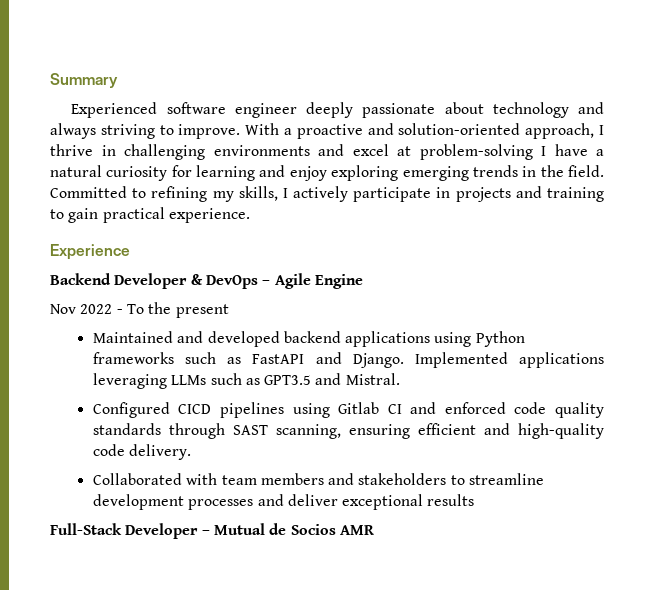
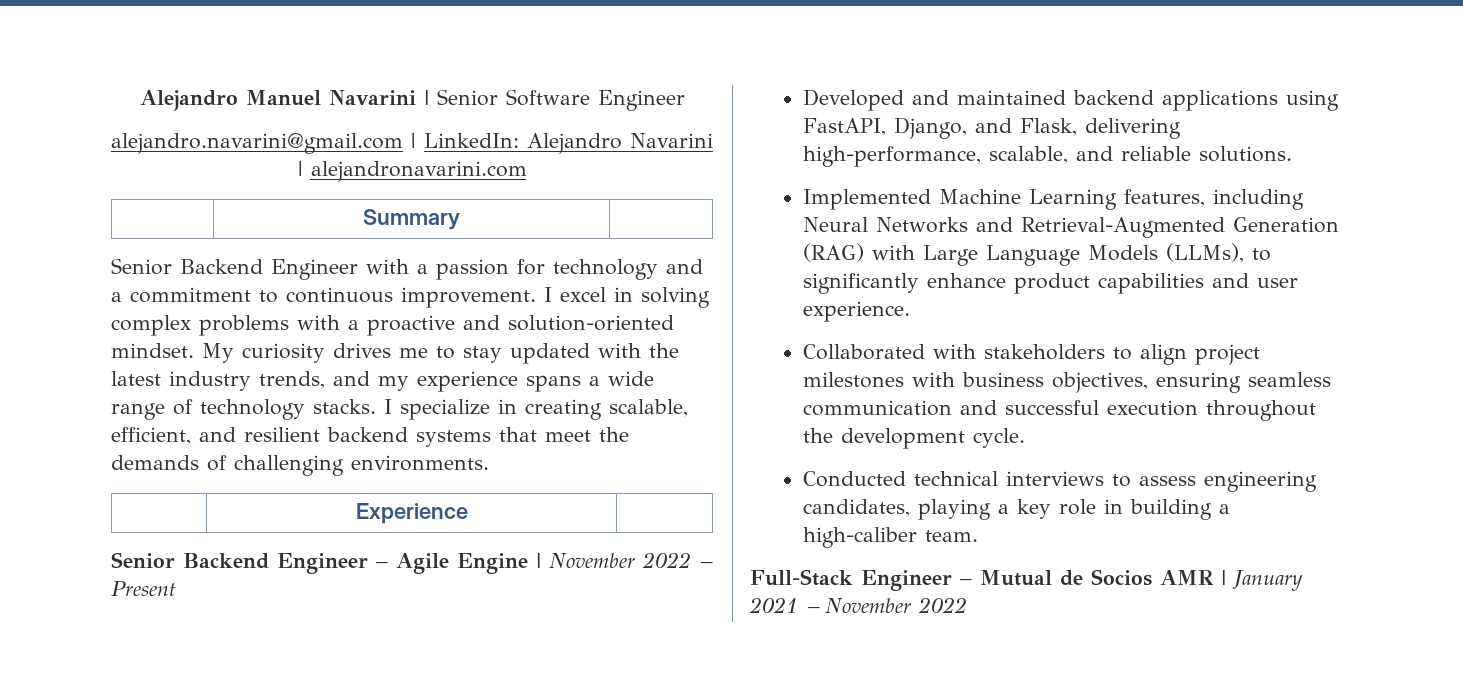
- Summary
- Experienced software engineer deeply passionate about technology and always striving to improve. With a proactive and solution-oriented approach, I thrive in challenging environments and excel at problem-solving I have a natural curiosity for learning and enjoy exploring emerging trends in the field. Committed to refining my skills, I actively participate in projects and training to gain practical experience.
- Experience
- Backend Developer & DevOps – Agile Engine
- Nov 2022 - To the present
- Maintained and developed backend applications using Python frameworks such as FastAPI and Django. Implemented applications leveraging LLMs such as GPT3.5 and Mistral.
- Configured CICD pipelines using Gitlab CI and enforced code quality standards through SAST scanning, ensuring efficient and high-quality code delivery.
- Collaborated with team members and stakeholders to streamline development processes and deliver exceptional results
+ Alejandro Manuel Navarini | Senior Software Engineer
+ alejandro.navarini@gmail.com | LinkedIn: Alejandro Navarini | alejandronavarini.com
+ | Summary |
+ Senior Backend Engineer with a passion for technology and a commitment to continuous improvement. I excel in solving complex problems with a proactive and solution-oriented mindset. My curiosity drives me to stay updated with the latest industry trends, and my experience spans a wide range of technology stacks. I specialize in creating scalable, efficient, and resilient backend systems that meet the demands of challenging environments.
+ | Experience |
+ Senior Backend Engineer – Agile Engine | November 2022 – Present
+ Developed and maintained backend applications using FastAPI, Django, and Flask, delivering high-performance, scalable, and reliable solutions.
+ Implemented Machine Learning features, including Neural Networks and Retrieval-Augmented Generation (RAG) with Large Language Models (LLMs), to significantly enhance product capabilities and user experience.
+ Collaborated with stakeholders to align project milestones with business objectives, ensuring seamless communication and successful execution throughout the development cycle.
+ Conducted technical interviews to assess engineering candidates, playing a key role in building a high-caliber team.
- Full-Stack Developer – Mutual de Socios AMR
+ Full-Stack Engineer – Mutual de Socios AMR | January 2021 – November 2022

